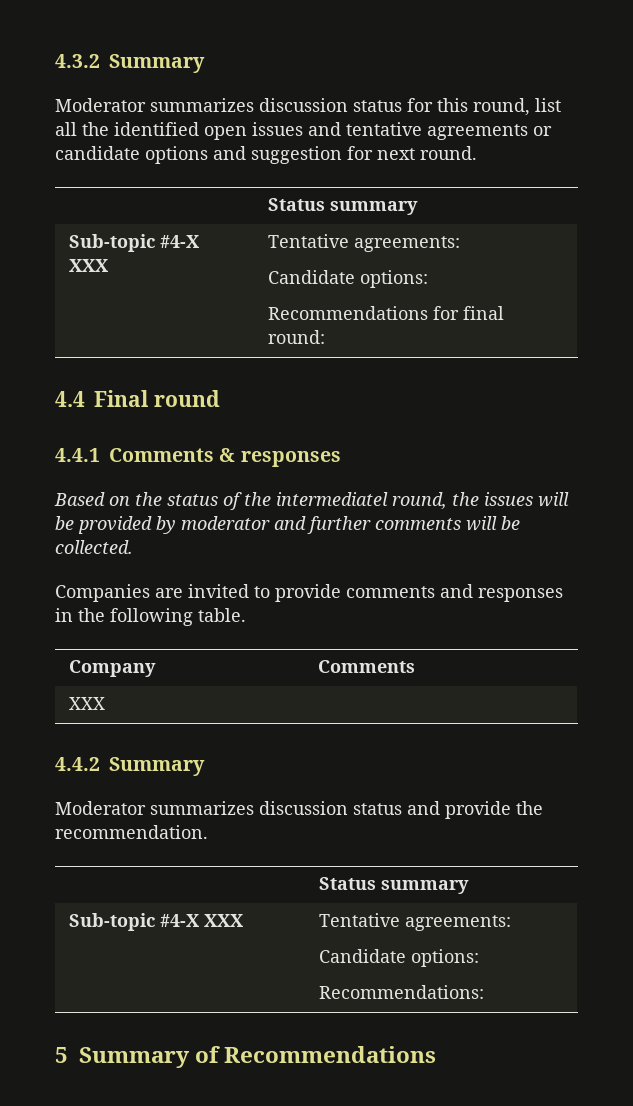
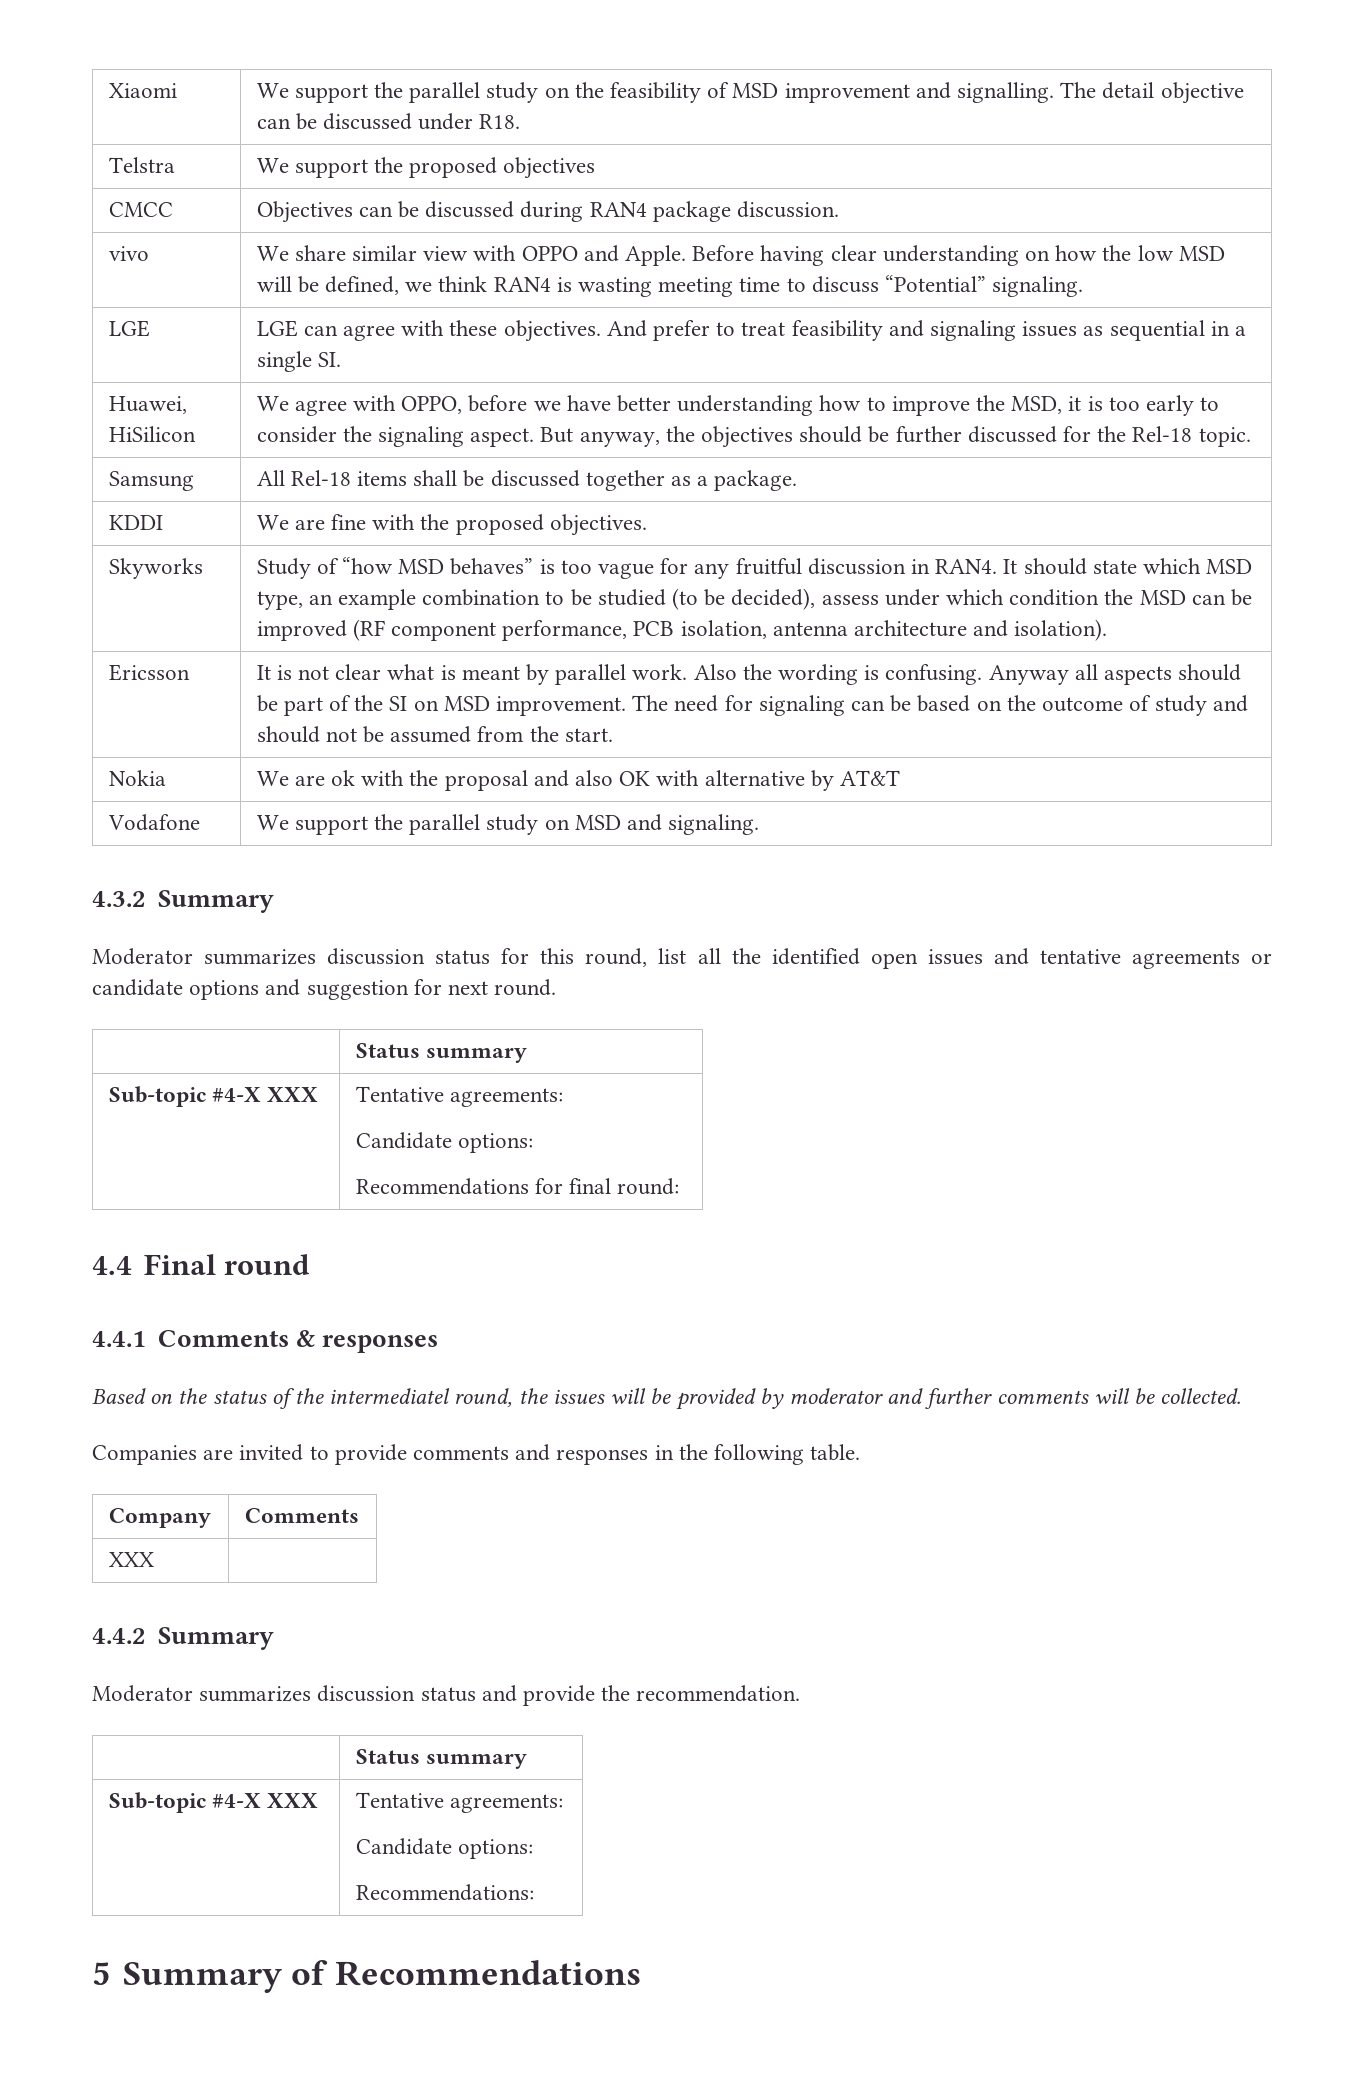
+ Xiaomi | We support the parallel study on the feasibility of MSD improvement and signalling. The detail objective can be discussed under R18.
+ Telstra | We support the proposed objectives
+ CMCC | Objectives can be discussed during RAN4 package discussion.
+ vivo | We share similar view with OPPO and Apple. Before having clear understanding on how the low MSD will be defined, we think RAN4 is wasting meeting time to discuss “Potential” signaling.
+ LGE | LGE can agree with these objectives. And prefer to treat feasibility and signaling issues as sequential in a single SI.
+ Huawei, HiSilicon | We agree with OPPO, before we have better understanding how to improve the MSD, it is too early to consider the signaling aspect. But anyway, the objectives should be further discussed for the Rel-18 topic.
+ Samsung | All Rel-18 items shall be discussed together as a package.
+ KDDI | We are fine with the proposed objectives.
+ Skyworks | Study of “how MSD behaves” is too vague for any fruitful discussion in RAN4. It should state which MSD type, an example combination to be studied (to be decided), assess under which condition the MSD can be improved (RF component performance, PCB isolation, antenna architecture and isolation).
+ Ericsson | It is not clear what is meant by parallel work. Also the wording is confusing. Anyway all aspects should be part of the SI on MSD improvement. The need for signaling can be based on the outcome of study and should not be assumed from the start.
+ Nokia | We are ok with the proposal and also OK with alternative by AT&T
+ Vodafone | We support the parallel study on MSD and signaling.

